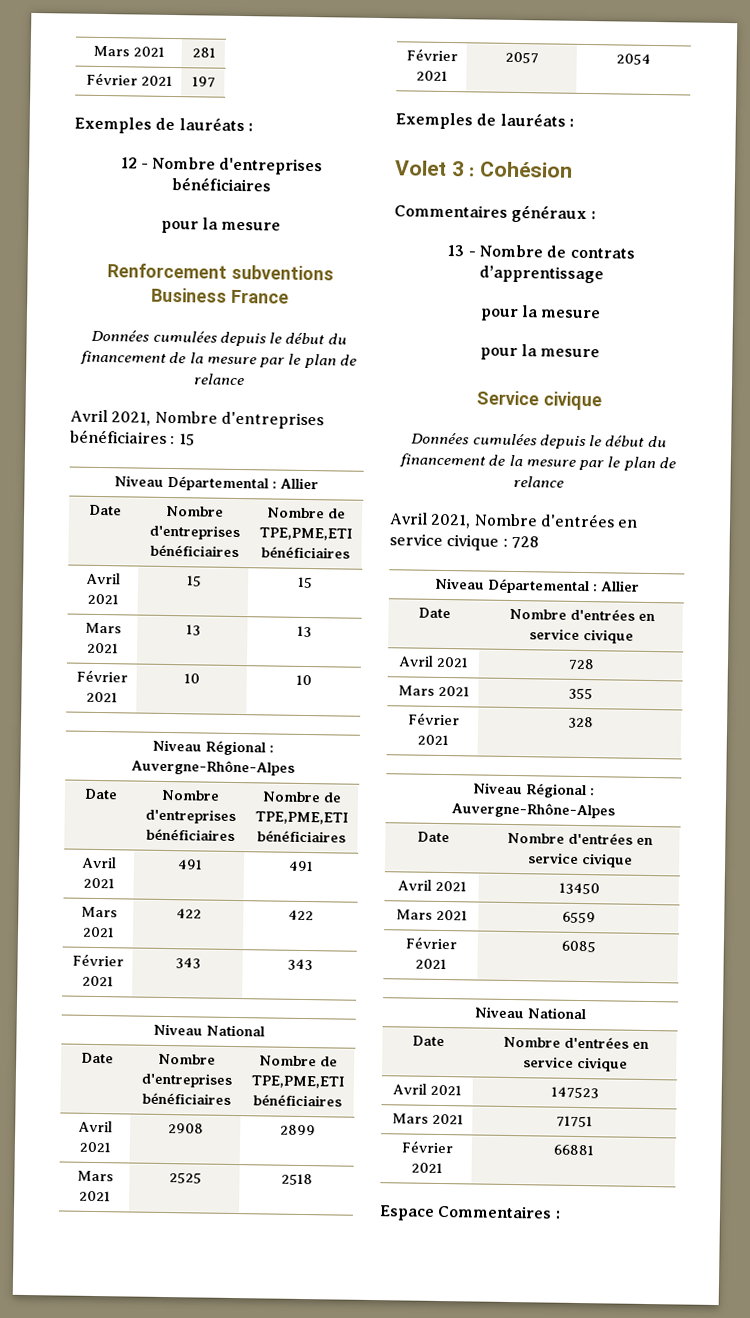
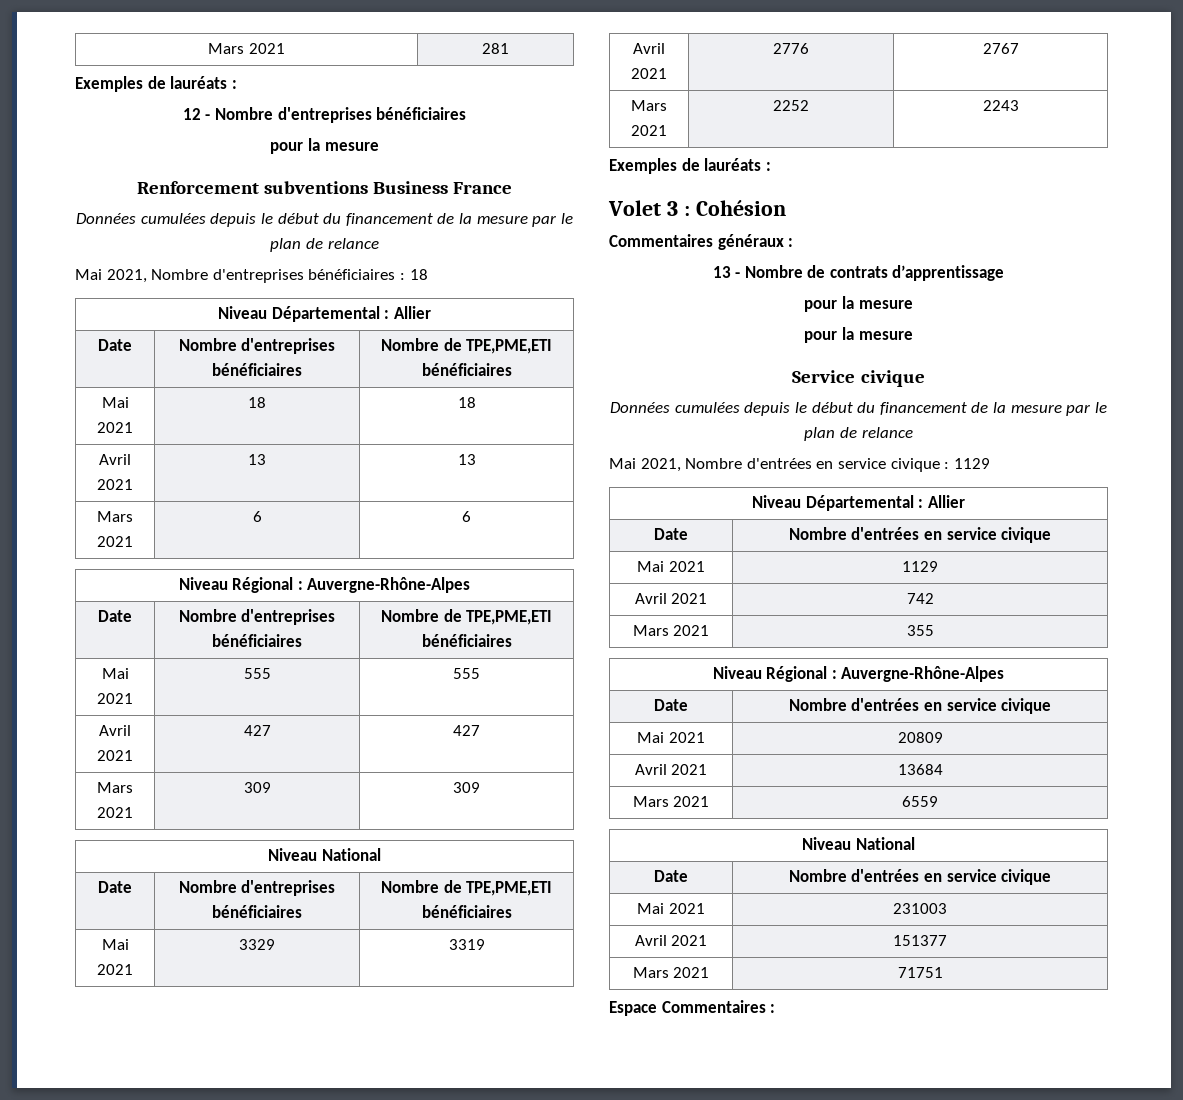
- Février 2021 | 197
- Avril 2021, Nombre d'entreprises bénéficiaires : 15
+ Mai 2021, Nombre d'entreprises bénéficiaires : 18
- Avril 2021 | 15 | 15
- Mars 2021 | 13 | 13
+ Mai 2021 | 18 | 18
+ Avril 2021 | 13 | 13
- Février 2021 | 10 | 10
+ Mars 2021 | 6 | 6
- Avril 2021 | 491 | 491
- Mars 2021 | 422 | 422
- Février 2021 | 343 | 343
+ Mai 2021 | 555 | 555
+ Avril 2021 | 427 | 427
+ Mars 2021 | 309 | 309
- Avril 2021 | 2908 | 2899
- Mars 2021 | 2525 | 2518
- Février 2021 | 2057 | 2054
+ Mai 2021 | 3329 | 3319
+ Avril 2021 | 2776 | 2767
+ Mars 2021 | 2252 | 2243
- Avril 2021, Nombre d'entrées en service civique : 728
+ Mai 2021, Nombre d'entrées en service civique : 1129
- Avril 2021 | 728
+ Mai 2021 | 1129
+ Avril 2021 | 742
- Février 2021 | 328
- Avril 2021 | 13450
+ Mai 2021 | 20809
+ Avril 2021 | 13684
- Février 2021 | 6085
- Avril 2021 | 147523
+ Mai 2021 | 231003
+ Avril 2021 | 151377
- Février 2021 | 66881

